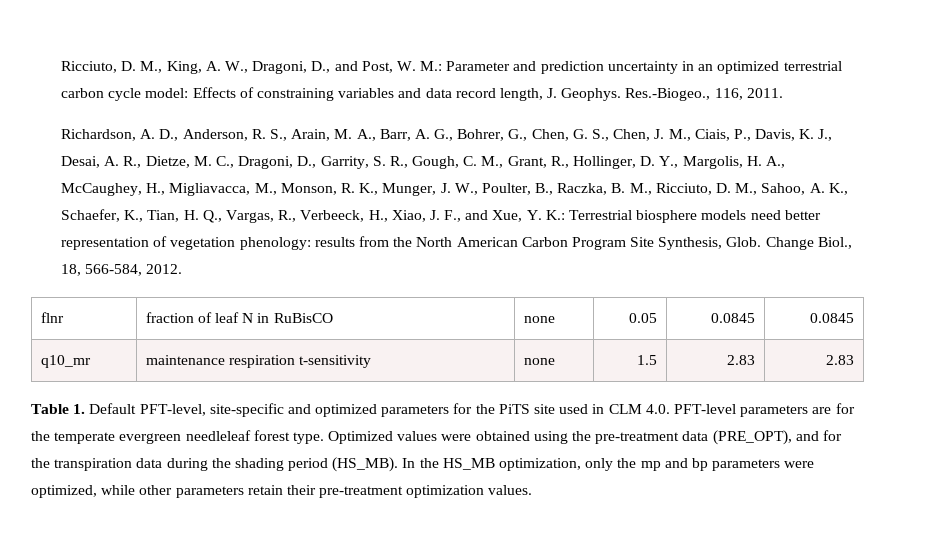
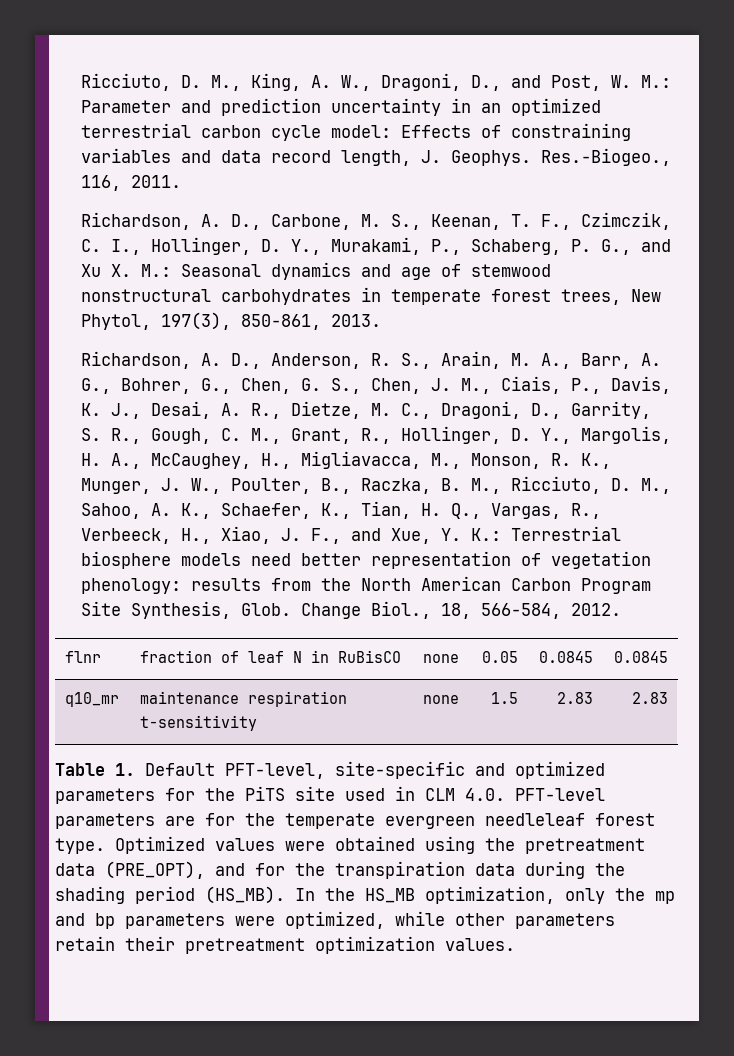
+ Richardson, A. D., Carbone, M. S., Keenan, T. F., Czimczik, C. I., Hollinger, D. Y., Murakami, P., Schaberg, P. G., and Xu X. M.: Seasonal dynamics and age of stemwood nonstructural carbohydrates in temperate forest trees, New Phytol, 197(3), 850-861, 2013.
- Optimized values were obtained using the pre-treatment data (PRE_OPT), and for the transpiration data during the shading period (HS_MB).
+ Optimized values were obtained using the pretreatment data (PRE_OPT), and for the transpiration data during the shading period (HS_MB).
- In the HS_MB optimization, only the mp and bp parameters were optimized, while other parameters retain their pre-treatment optimization values.
+ In the HS_MB optimization, only the mp and bp parameters were optimized, while other parameters retain their pretreatment optimization values.

